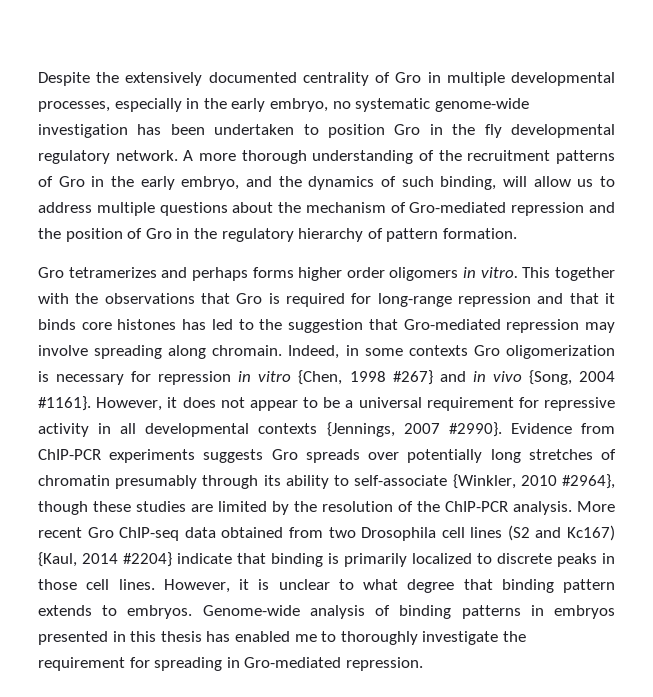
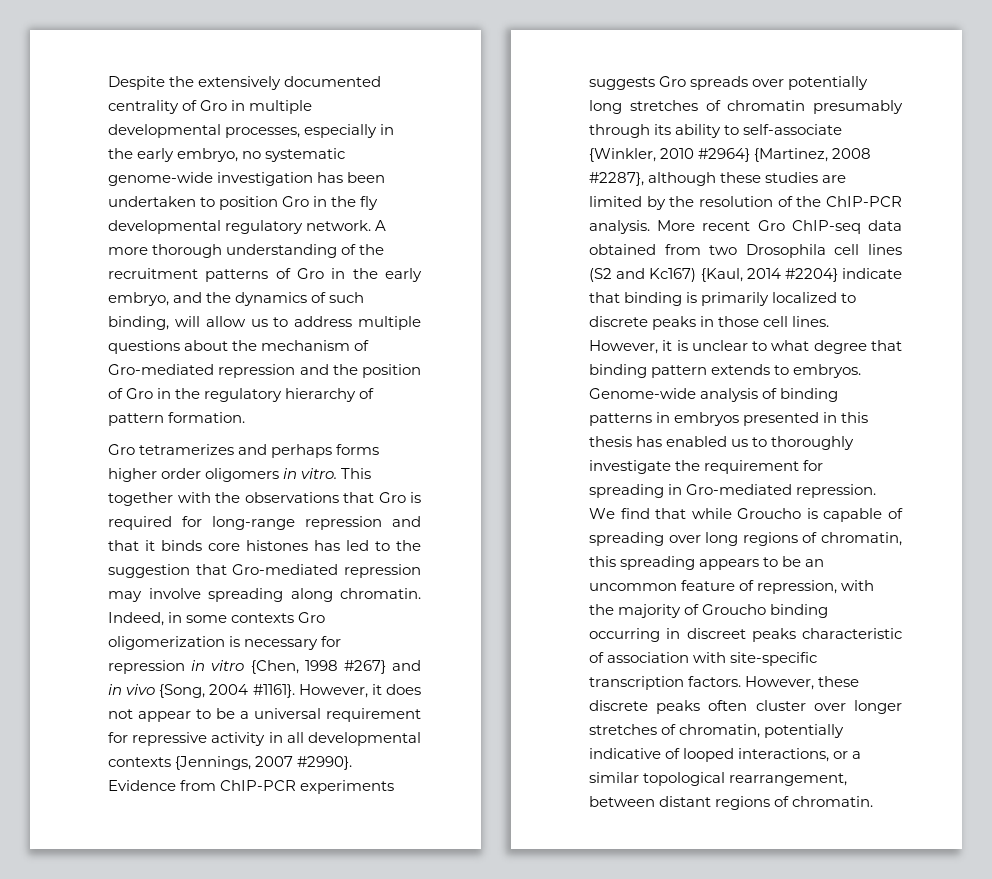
- This together with the observations that Gro is required for long-range repression and that it binds core histones has led to the suggestion that Gro-mediated repression may involve spreading along chromain.
+ This together with the observations that Gro is required for long-range repression and that it binds core histones has led to the suggestion that Gro-mediated repression may involve spreading along chromatin.
- Evidence from ChIP-PCR experiments suggests Gro spreads over potentially long stretches of chromatin presumably through its ability to self-associate {Winkler, 2010 #2964}, though these studies are limited by the resolution of the ChIP-PCR analysis.
+ Evidence from ChIP-PCR experiments suggests Gro spreads over potentially long stretches of chromatin presumably through its ability to self-associate {Winkler, 2010 #2964} {Martinez, 2008 #2287}, although these studies are limited by the resolution of the ChIP-PCR analysis.
- Genome-wide analysis of binding patterns in embryos presented in this thesis has enabled me to thoroughly investigate the requirement for spreading in Gro-mediated repression.
+ Genome-wide analysis of binding patterns in embryos presented in this thesis has enabled us to thoroughly investigate the requirement for spreading in Gro-mediated repression.
+ We find that while Groucho is capable of spreading over long regions of chromatin, this spreading appears to be an uncommon feature of repression, with the majority of Groucho binding occurring in discreet peaks characteristic of association with site-specific transcription factors. However, these discrete peaks often cluster over longer stretches of chromatin, potentially indicative of looped interactions, or a similar topological rearrangement, between distant regions of chromatin.

